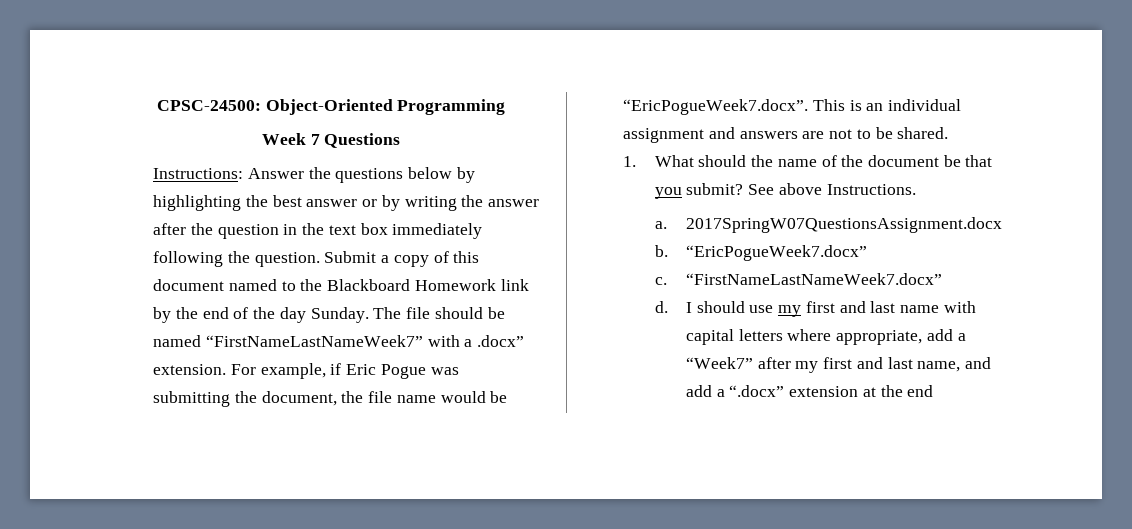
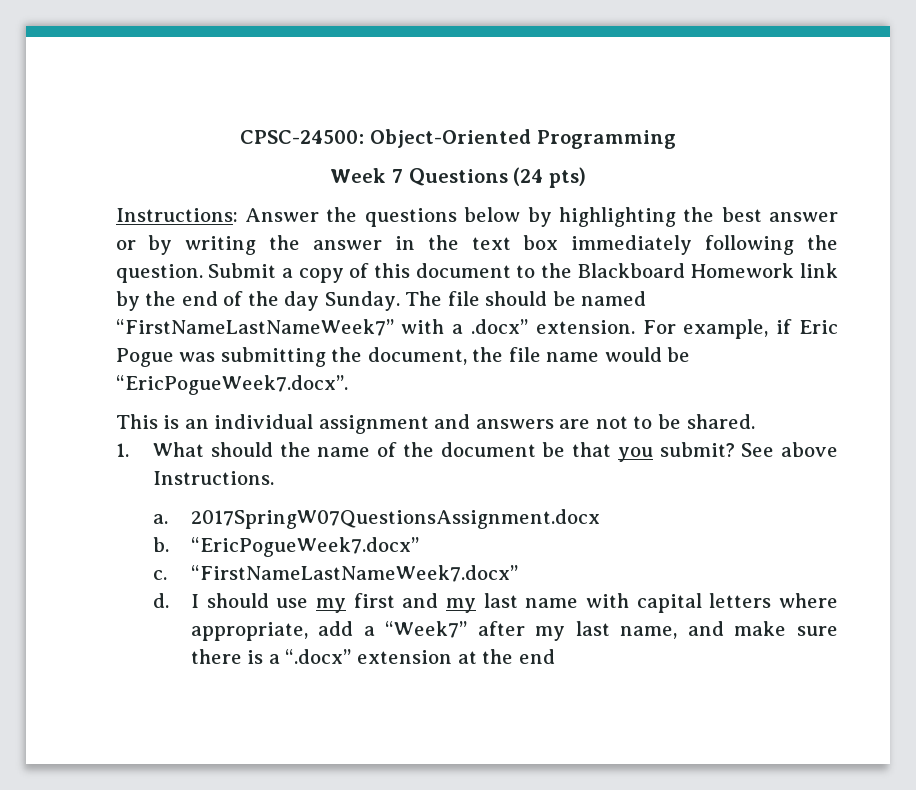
- Week 7 Questions
+ Week 7 Questions (24 pts)
- Instructions: Answer the questions below by highlighting the best answer or by writing the answer after the question in the text box immediately following the question.
+ Instructions: Answer the questions below by highlighting the best answer or by writing the answer in the text box immediately following the question.
- Submit a copy of this document named to the Blackboard Homework link by the end of the day Sunday.
+ Submit a copy of this document to the Blackboard Homework link by the end of the day Sunday.
- For example, if Eric Pogue was submitting the document, the file name would be “EricPogueWeek7.docx”. This is an individual assignment and answers are not to be shared.
+ For example, if Eric Pogue was submitting the document, the file name would be “EricPogueWeek7.docx”.
+ This is an individual assignment and answers are not to be shared.
- I should use my first and last name with capital letters where appropriate, add a “Week7” after my first and last name, and add a “.docx” extension at the end
+ I should use my first and my last name with capital letters where appropriate, add a “Week7” after my last name, and make sure there is a “.docx” extension at the end

